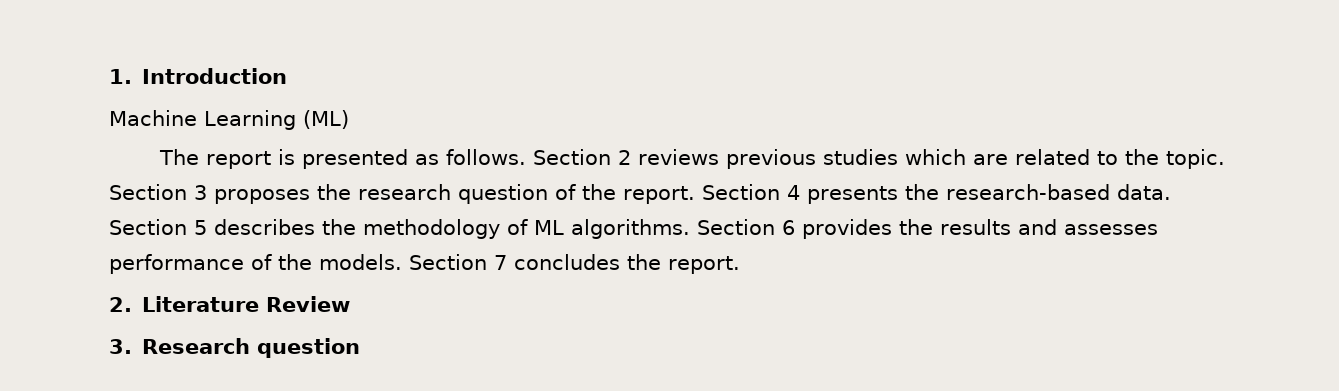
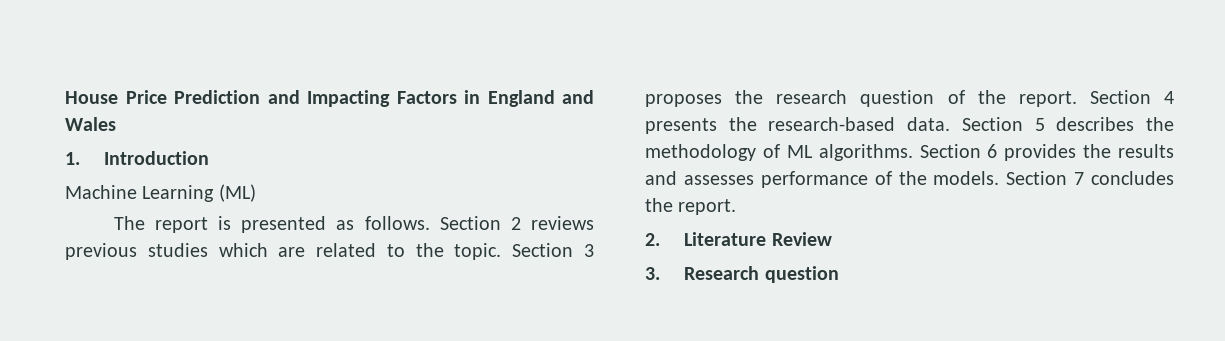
+ House Price Prediction and Impacting Factors in England and Wales

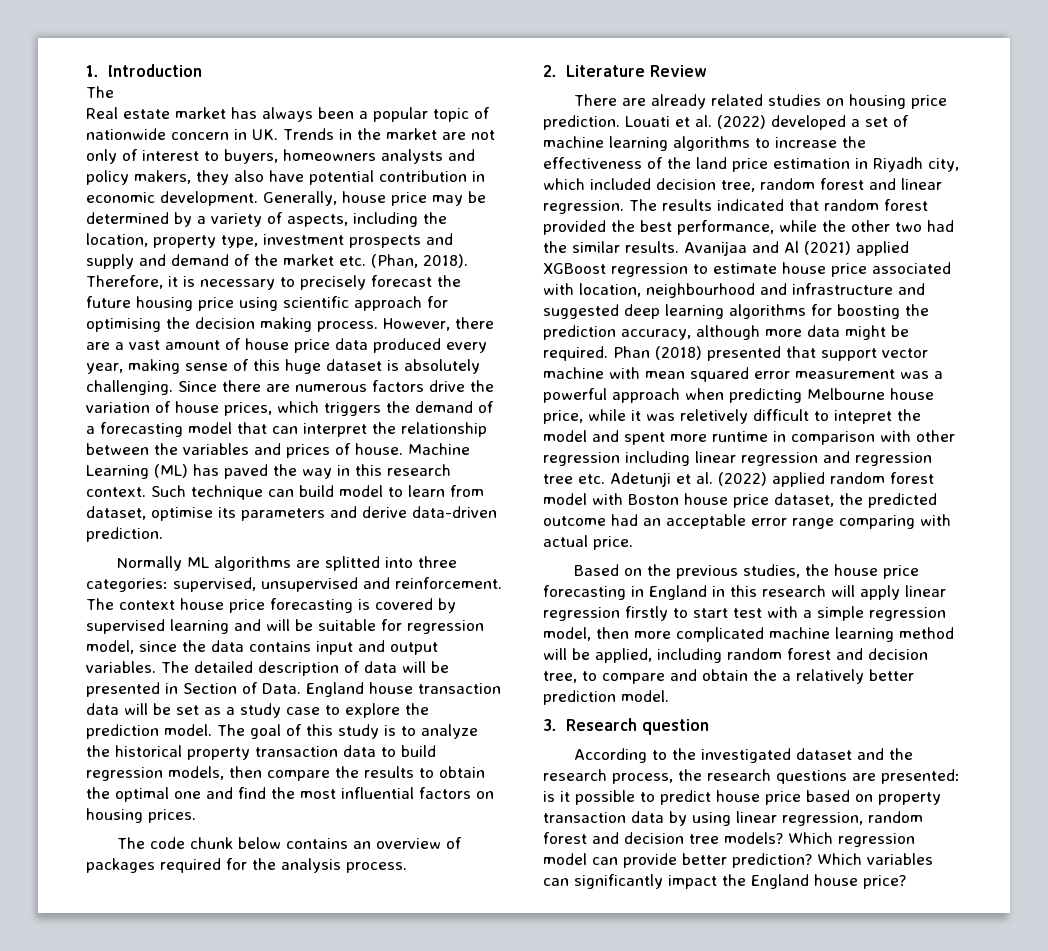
- House Price Prediction and Impacting Factors in England and Wales
  1. Introduction
- Machine Learning (ML)
- The report is presented as follows. Section 2 reviews previous studies which are related to the topic. Section 3 proposes the research question of the report. Section 4 presents the research-based data. Section 5 describes the methodology of ML algorithms. Section 6 provides the results and assesses performance of the models. Section 7 concludes the report.
+ The
+ Real estate market has always been a popular topic of nationwide concern in UK. Trends in the market are not only of interest to buyers, homeowners analysts and policy makers, they also have potential contribution in economic development. Generally, house price may be determined by a variety of aspects, including the location, property type, investment prospects and supply and demand of the market etc. (Phan, 2018). Therefore, it is necessary to precisely forecast the future housing price using scientific approach for optimising the decision making process. However, there are a vast amount of house price data produced every year, making sense of this huge dataset is absolutely challenging. Since there are numerous factors drive the variation of house prices, which triggers the demand of a forecasting model that can interpret the relationship between the variables and prices of house. Machine Learning (ML) has paved the way in this research context. Such technique can build model to learn from dataset, optimise its parameters and derive data-driven prediction.
+ Normally ML algorithms are splitted into three categories: supervised, unsupervised and reinforcement. The context house price forecasting is covered by supervised learning and will be suitable for regression model, since the data contains input and output variables. The detailed description of data will be presented in Section of Data. England house transaction data will be set as a study case to explore the prediction model. The goal of this study is to analyze the historical property transaction data to build regression models, then compare the results to obtain the optimal one and find the most influential factors on housing prices.
+ The code chunk below contains an overview of packages required for the analysis process.
  2. Literature Review
+ There are already related studies on housing price prediction. Louati et al. (2022) developed a set of machine learning algorithms to increase the effectiveness of the land price estimation in Riyadh city, which included decision tree, random forest and linear regression. The results indicated that random forest provided the best performance, while the other two had the similar results. Avanijaa and Al (2021) applied XGBoost regression to estimate house price associated with location, neighbourhood and infrastructure and suggested deep learning algorithms for boosting the prediction accuracy, although more data might be required. Phan (2018) presented that support vector machine with mean squared error measurement was a powerful approach when predicting Melbourne house price, while it was reletively difficult to intepret the model and spent more runtime in comparison with other regression including linear regression and regression tree etc. Adetunji et al. (2022) applied random forest model with Boston house price dataset, the predicted outcome had an acceptable error range comparing with actual price.
+ Based on the previous studies, the house price forecasting in England in this research will apply linear regression firstly to start test with a simple regression model, then more complicated machine learning method will be applied, including random forest and decision tree, to compare and obtain the a relatively better prediction model.
  3. Research question
+ According to the investigated dataset and the research process, the research questions are presented: is it possible to predict house price based on property transaction data by using linear regression, random forest and decision tree models? Which regression model can provide better prediction? Which variables can significantly impact the England house price?

